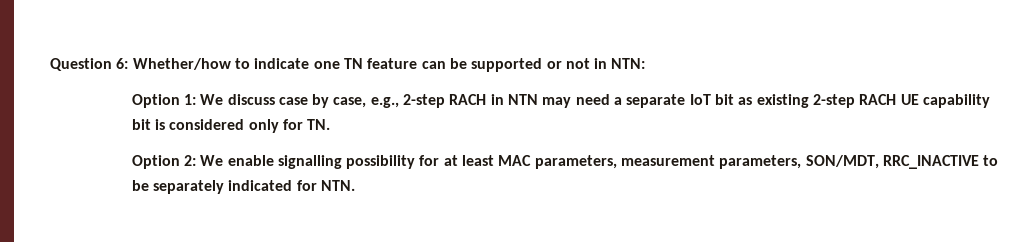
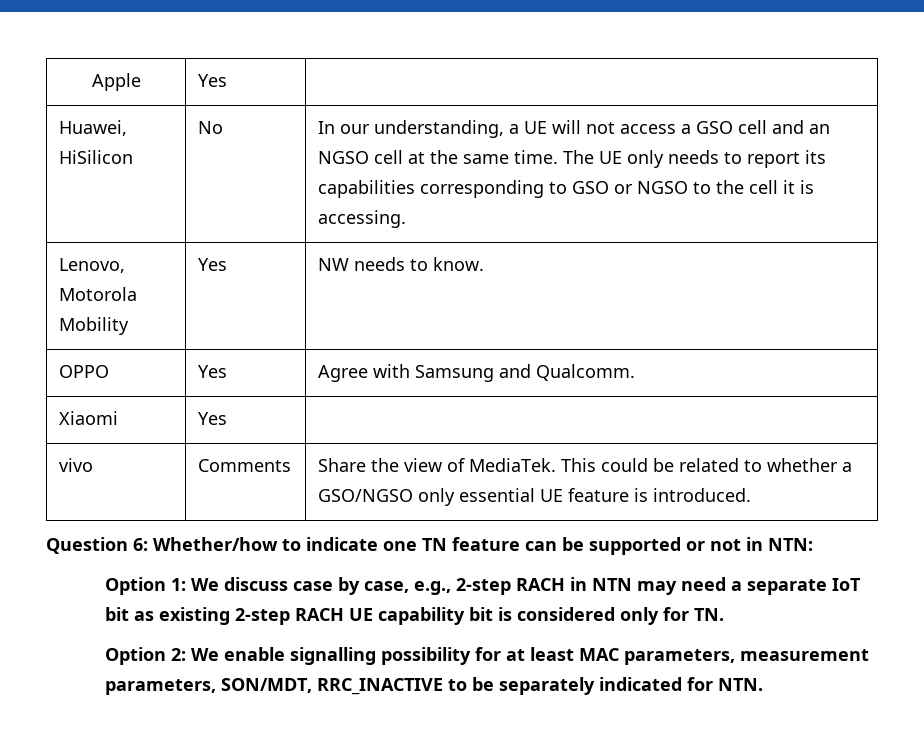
+ Apple | Yes |
+ Huawei, HiSilicon | No | In our understanding, a UE will not access a GSO cell and an NGSO cell at the same time. The UE only needs to report its capabilities corresponding to GSO or NGSO to the cell it is accessing.
+ Lenovo, Motorola Mobility | Yes | NW needs to know.
+ OPPO | Yes | Agree with Samsung and Qualcomm.
+ Xiaomi | Yes |
+ vivo | Comments | Share the view of MediaTek. This could be related to whether a GSO/NGSO only essential UE feature is introduced.

